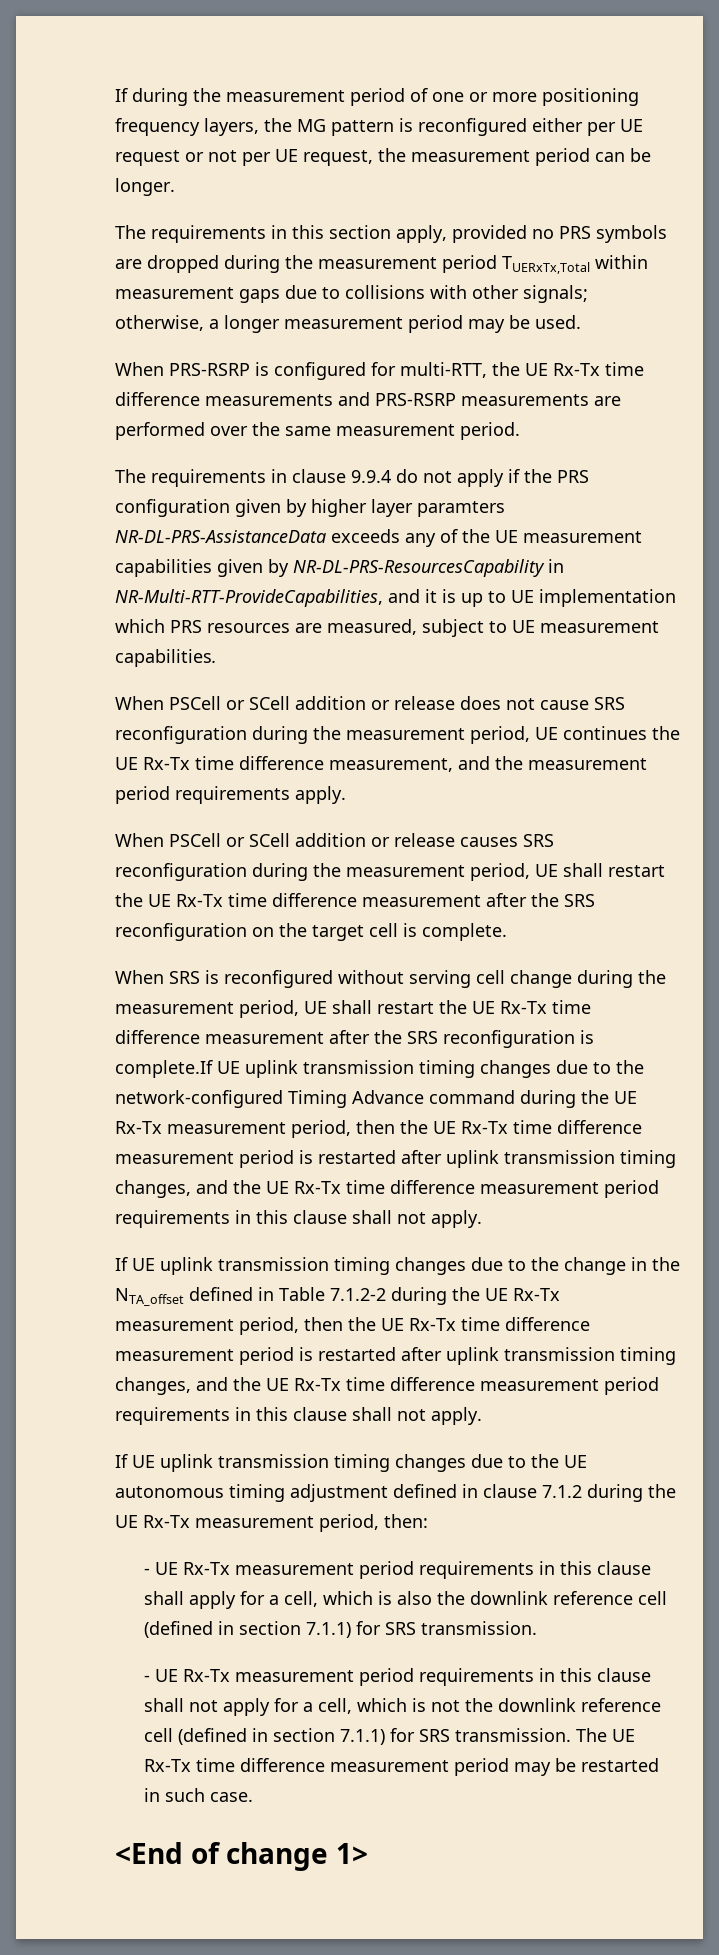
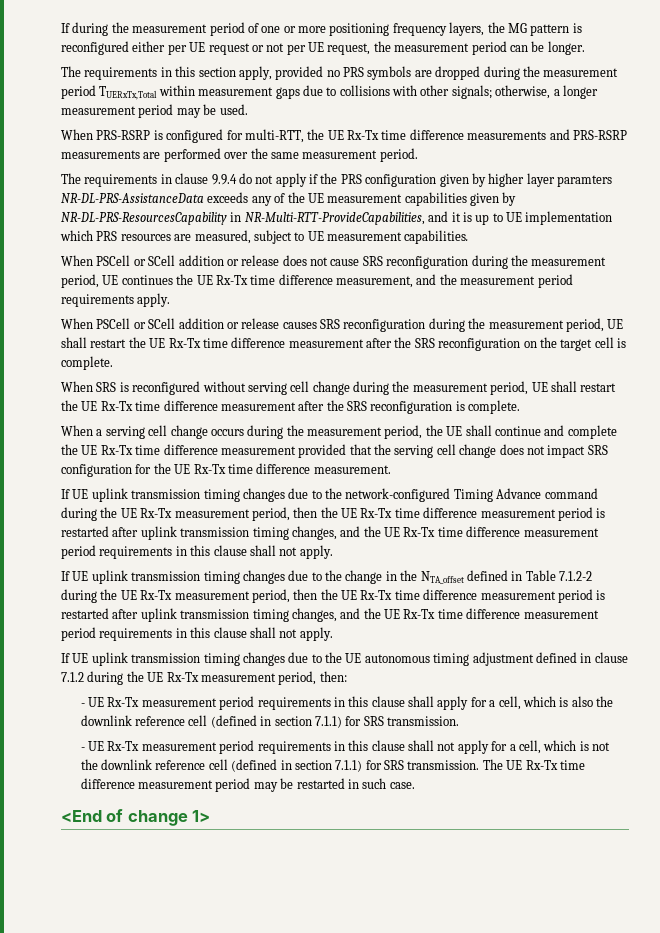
- When SRS is reconfigured without serving cell change during the measurement period, UE shall restart the UE Rx-Tx time difference measurement after the SRS reconfiguration is complete.If UE uplink transmission timing changes due to the network-configured Timing Advance command during the UE Rx-Tx measurement period, then the UE Rx-Tx time difference measurement period is restarted after uplink transmission timing changes, and the UE Rx-Tx time difference measurement period requirements in this clause shall not apply.
+ When SRS is reconfigured without serving cell change during the measurement period, UE shall restart the UE Rx-Tx time difference measurement after the SRS reconfiguration is complete.
+ When a serving cell change occurs during the measurement period, the UE shall continue and complete the UE Rx-Tx time difference measurement provided that the serving cell change does not impact SRS configuration for the UE Rx-Tx time difference measurement.
+ If UE uplink transmission timing changes due to the network-configured Timing Advance command during the UE Rx-Tx measurement period, then the UE Rx-Tx time difference measurement period is restarted after uplink transmission timing changes, and the UE Rx-Tx time difference measurement period requirements in this clause shall not apply.

